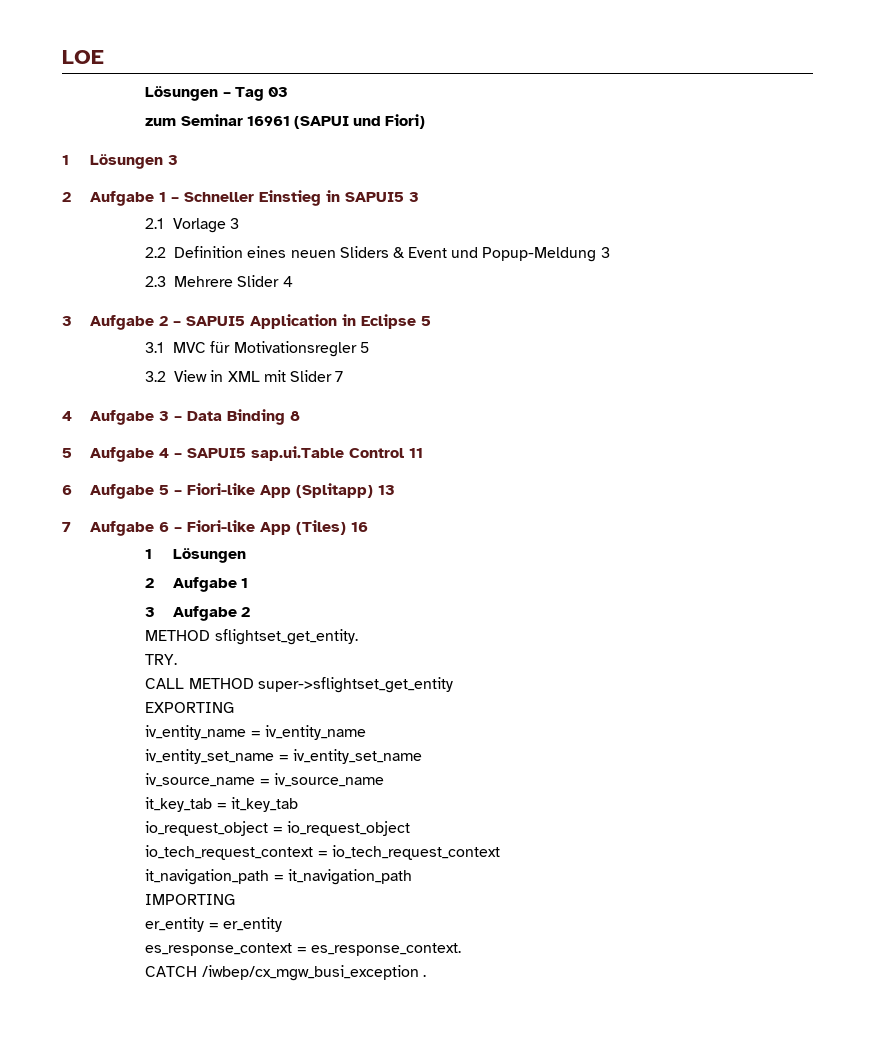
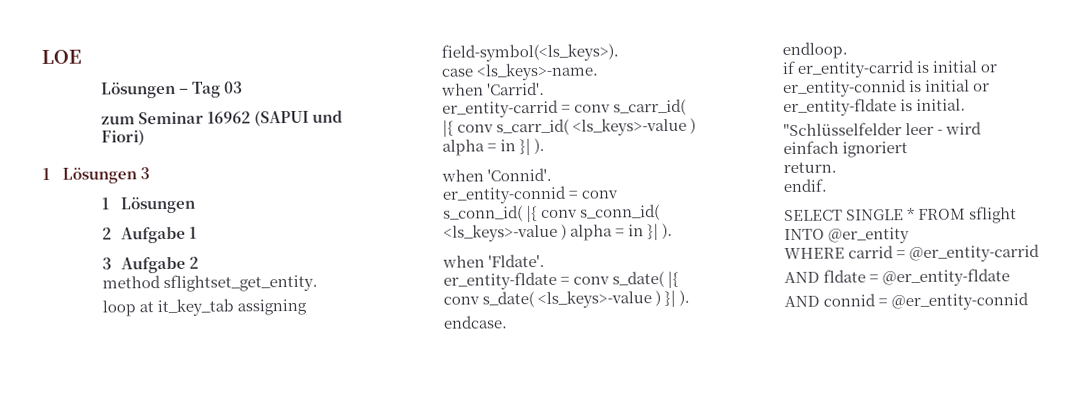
- zum Seminar 16961 (SAPUI und Fiori)
+ zum Seminar 16962 (SAPUI und Fiori)
- 2 Aufgabe 1 – Schneller Einstieg in SAPUI5 3
- 2.1 Vorlage 3
- 2.2 Definition eines neuen Sliders & Event und Popup-Meldung 3
- 2.3 Mehrere Slider 4
- 3 Aufgabe 2 – SAPUI5 Application in Eclipse 5
- 3.1 MVC für Motivationsregler 5
- 3.2 View in XML mit Slider 7
- 4 Aufgabe 3 – Data Binding 8
- 5 Aufgabe 4 – SAPUI5 sap.ui.Table Control 11
- 6 Aufgabe 5 – Fiori-like App (Splitapp) 13
- 7 Aufgabe 6 – Fiori-like App (Tiles) 16
- METHOD sflightset_get_entity.
+ method sflightset_get_entity.
- TRY.
- CALL METHOD super->sflightset_get_entity
- EXPORTING
- iv_entity_name = iv_entity_name
- iv_entity_set_name = iv_entity_set_name
- iv_source_name = iv_source_name
- it_key_tab = it_key_tab
- io_request_object = io_request_object
- io_tech_request_context = io_tech_request_context
- it_navigation_path = it_navigation_path
- IMPORTING
- er_entity = er_entity
- es_response_context = es_response_context.
- CATCH /iwbep/cx_mgw_busi_exception .
+ loop at it_key_tab assigning field-symbol(<ls_keys>).
+ case <ls_keys>-name.
+ when 'Carrid'.
+ er_entity-carrid = conv s_carr_id( |{ conv s_carr_id( <ls_keys>-value ) alpha = in }| ).
+ when 'Connid'.
+ er_entity-connid = conv s_conn_id( |{ conv s_conn_id( <ls_keys>-value ) alpha = in }| ).
+ when 'Fldate'.
+ er_entity-fldate = conv s_date( |{ conv s_date( <ls_keys>-value ) }| ).
+ endcase.
+ endloop.
+ if er_entity-carrid is initial or er_entity-connid is initial or er_entity-fldate is initial.
+ "Schlüsselfelder leer - wird einfach ignoriert
+ return.
+ endif.
+ SELECT SINGLE * FROM sflight INTO @er_entity
+ WHERE carrid = @er_entity-carrid
+ AND fldate = @er_entity-fldate
+ AND connid = @er_entity-connid

